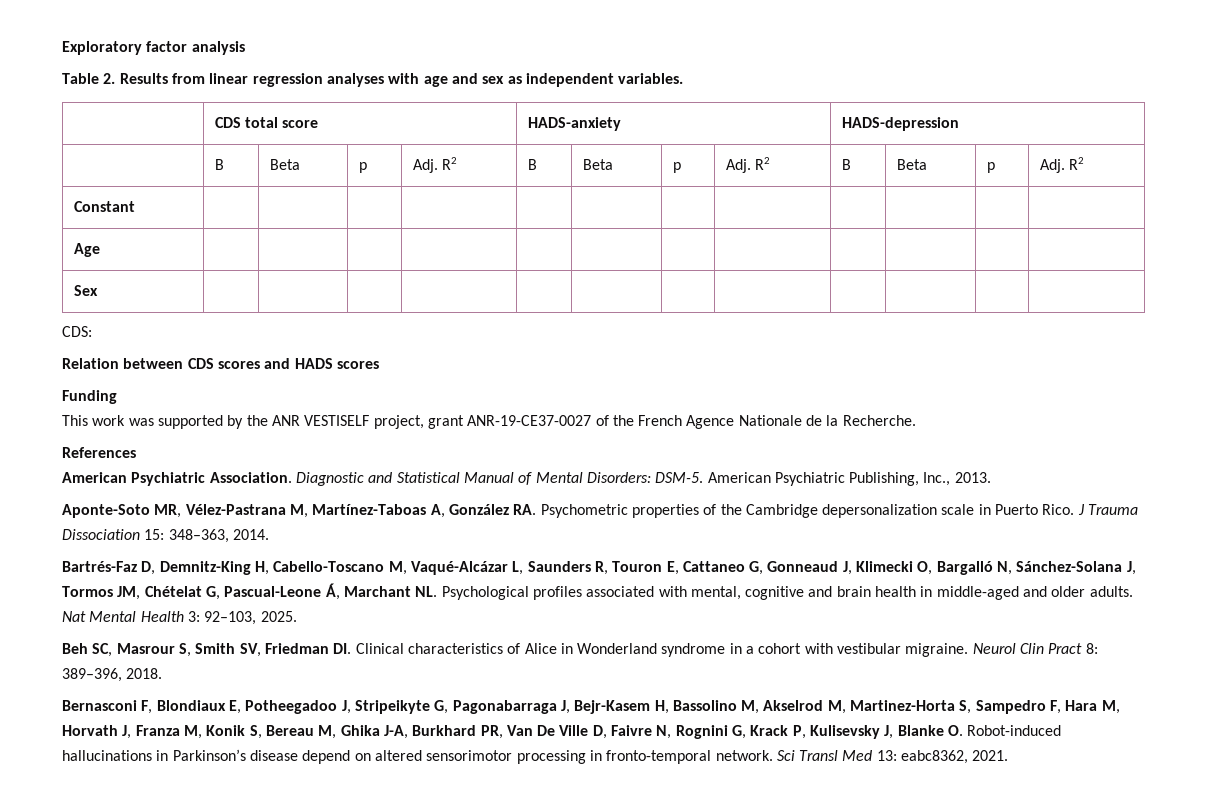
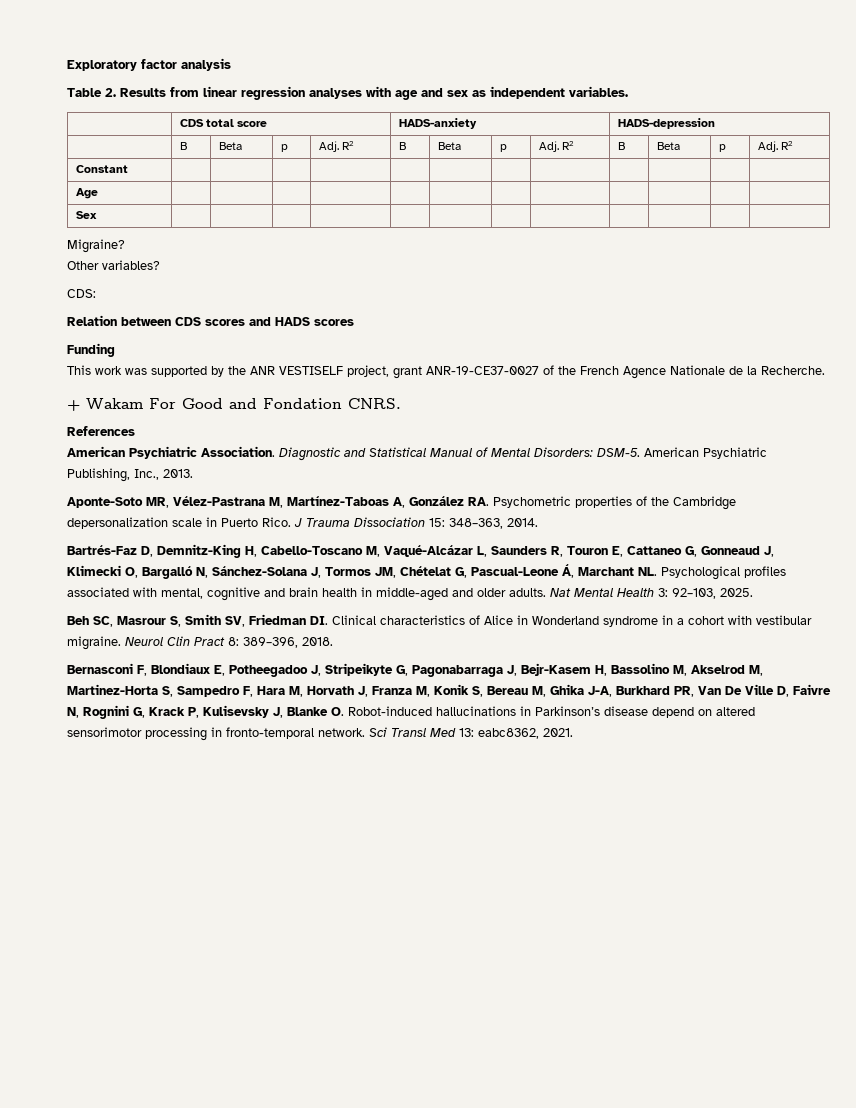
+ Migraine?
+ Other variables?
+ + Wakam For Good and Fondation CNRS.

